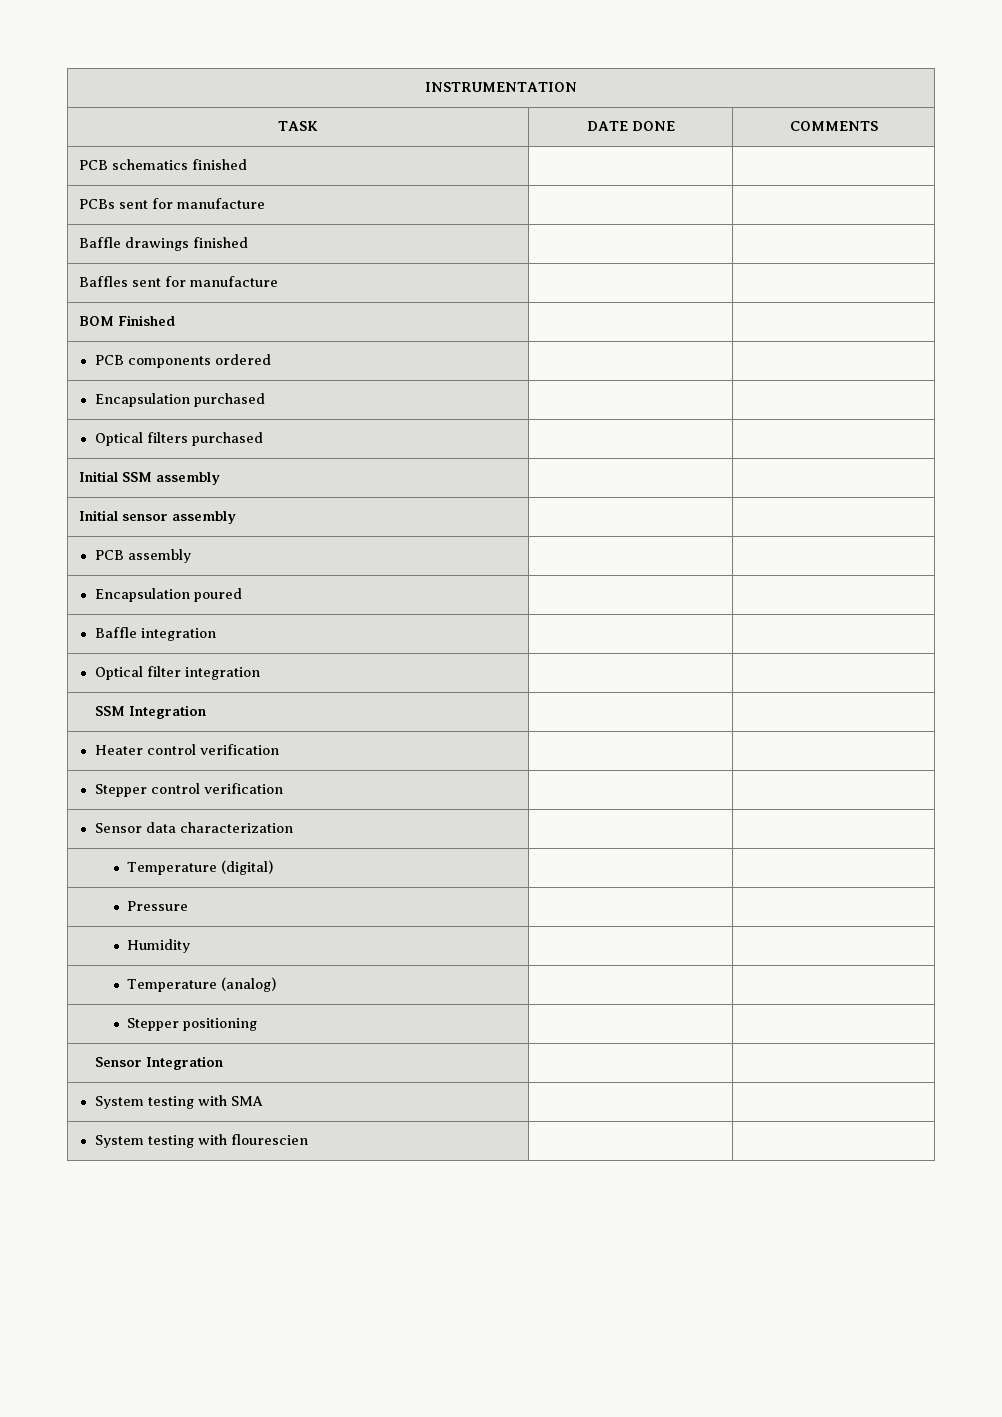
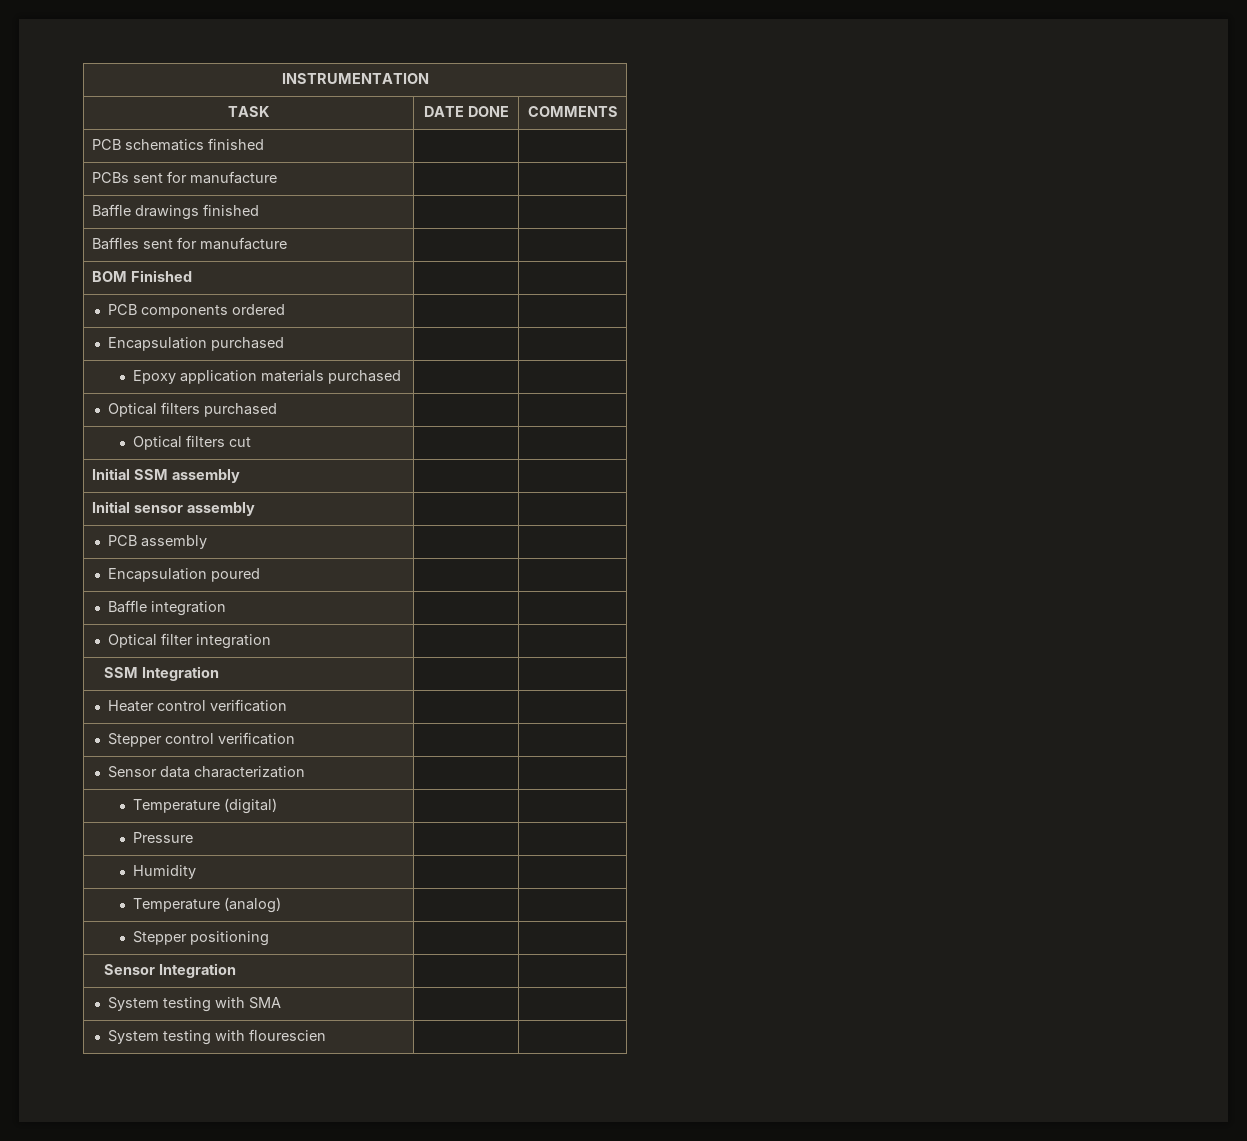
+ Epoxy application materials purchased | |
+ Optical filters cut | |

